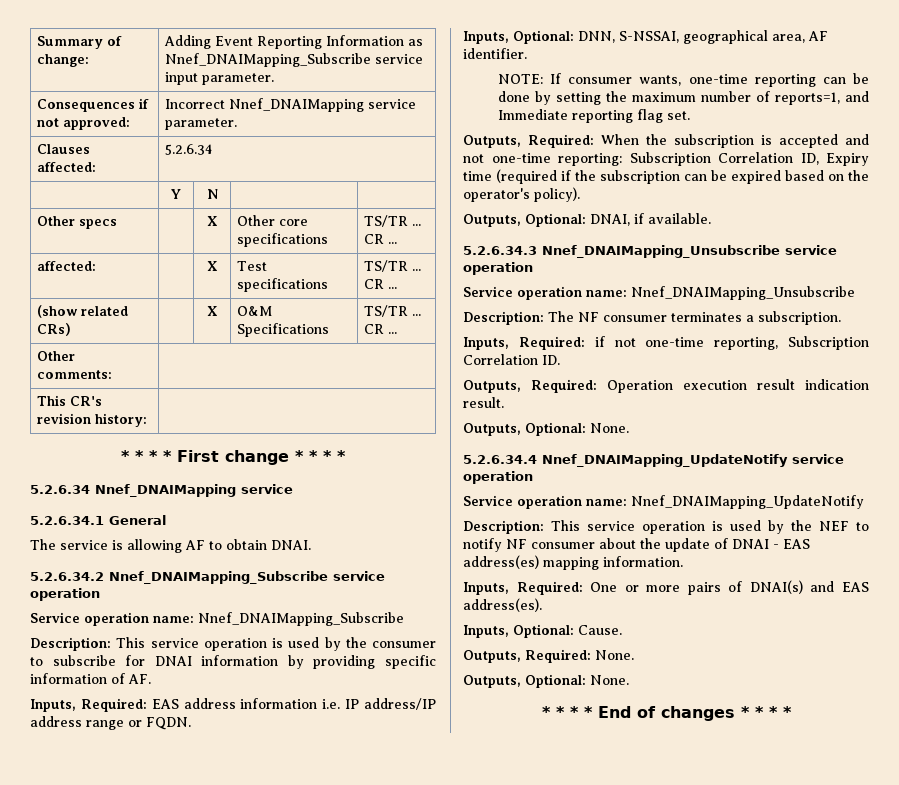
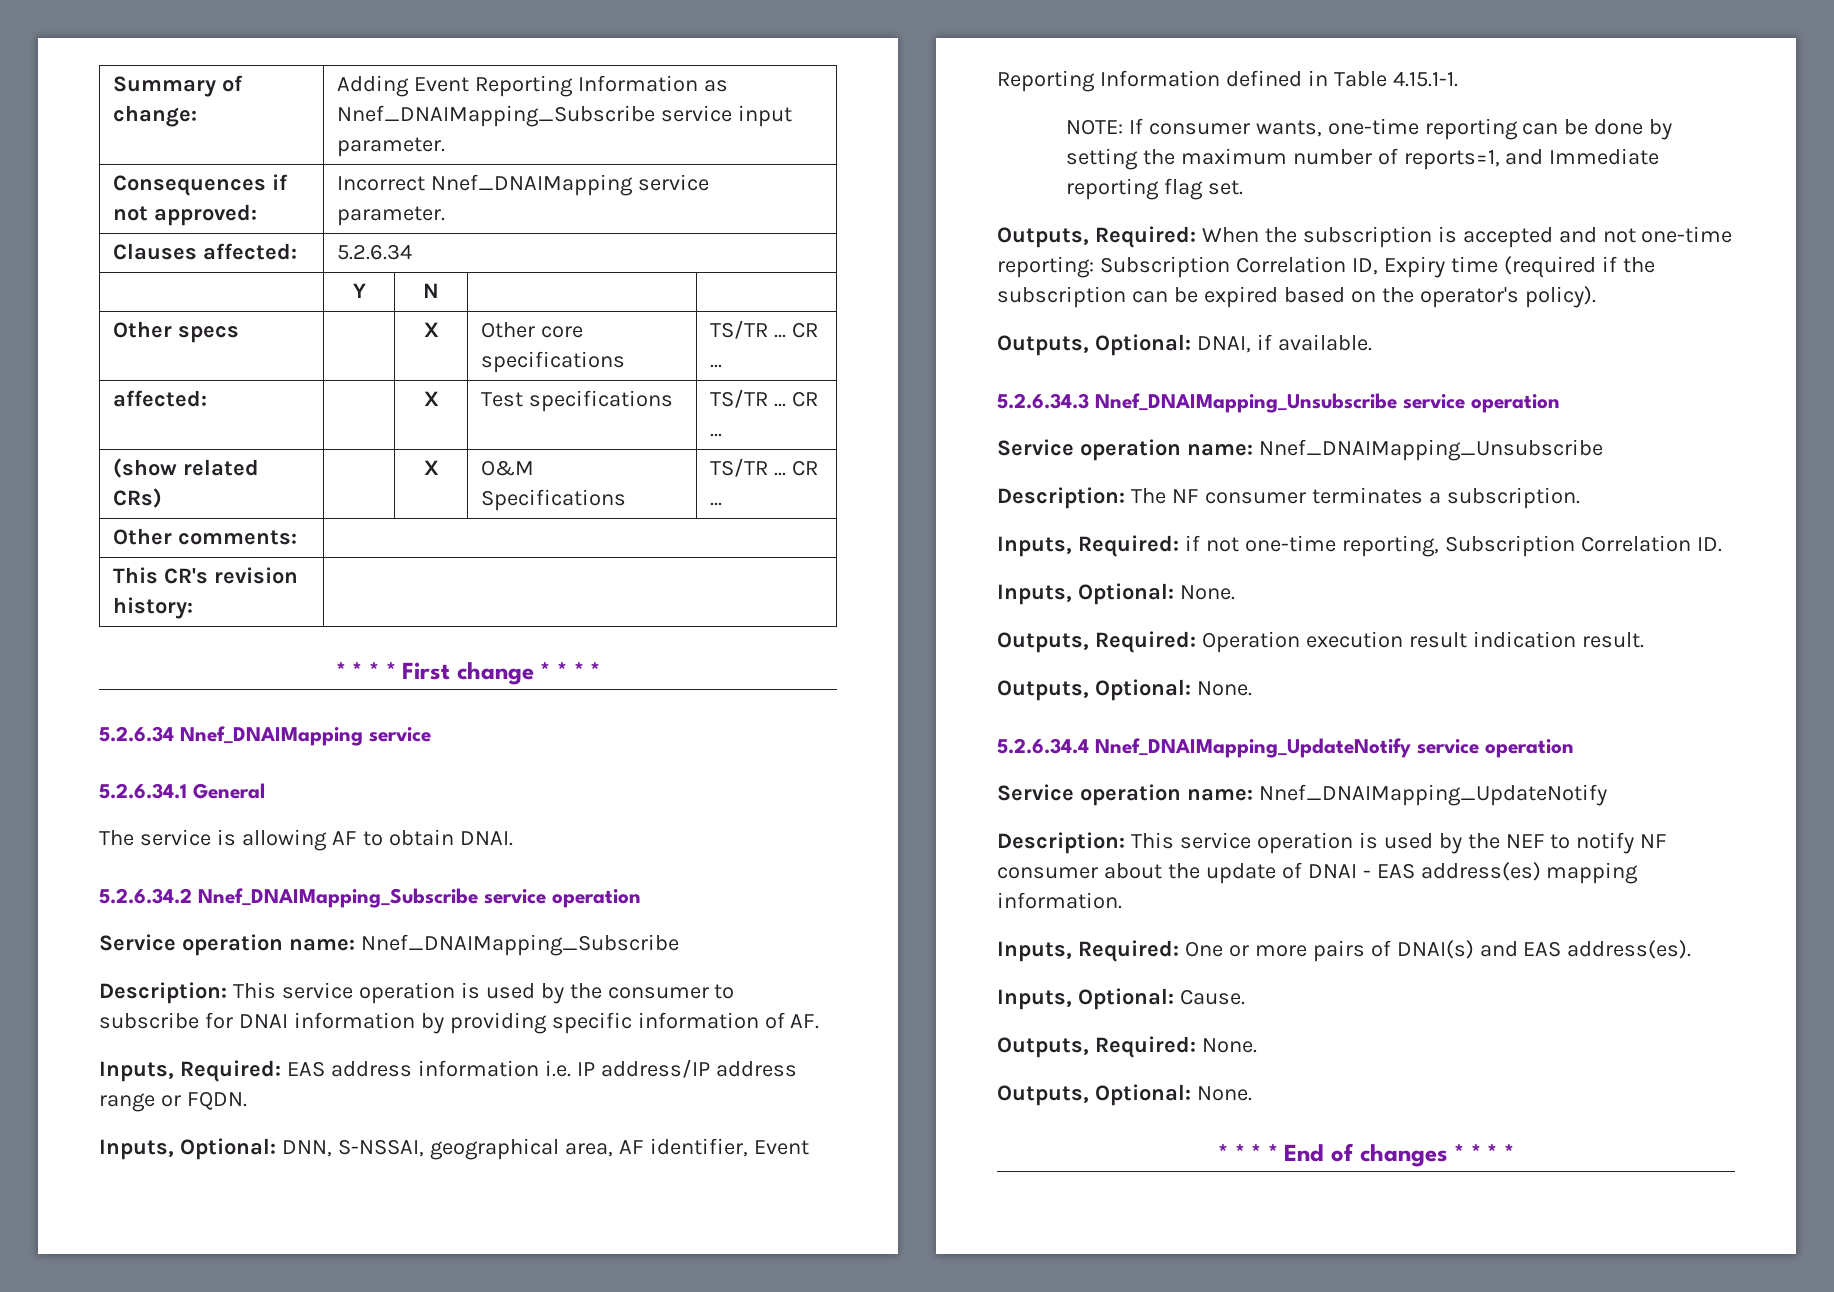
- Inputs, Optional: DNN, S-NSSAI, geographical area, AF identifier.
+ Inputs, Optional: DNN, S-NSSAI, geographical area, AF identifier, Event Reporting Information defined in Table 4.15.1-1.
+ Inputs, Optional: None.

